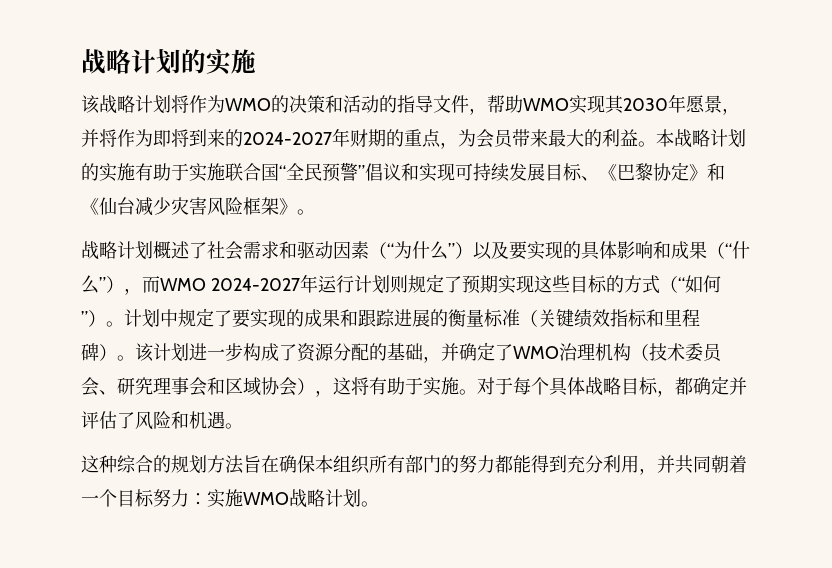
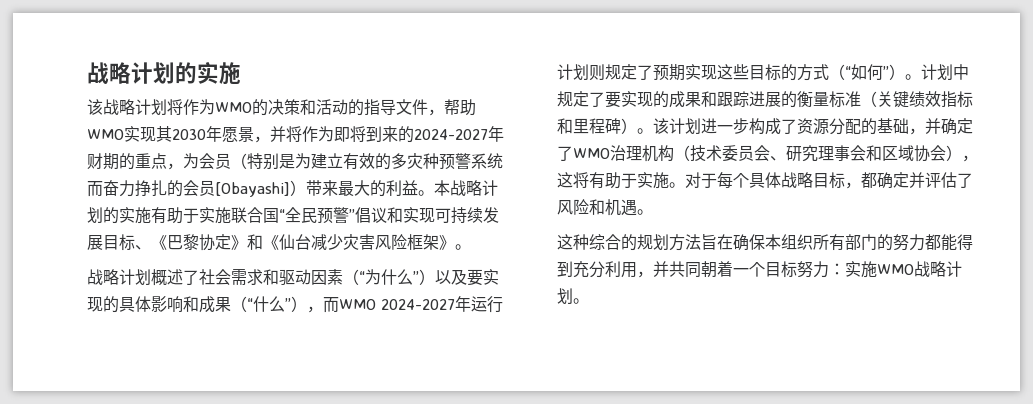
- 该战略计划将作为WMO的决策和活动的指导文件，帮助WMO实现其2030年愿景，并将作为即将到来的2024-2027年财期的重点，为会员带来最大的利益。
+ 该战略计划将作为WMO的决策和活动的指导文件，帮助WMO实现其2030年愿景，并将作为即将到来的2024-2027年财期的重点，为会员（特别是为建立有效的多灾种预警系统而奋力挣扎的会员[Obayashi]）带来最大的利益。

